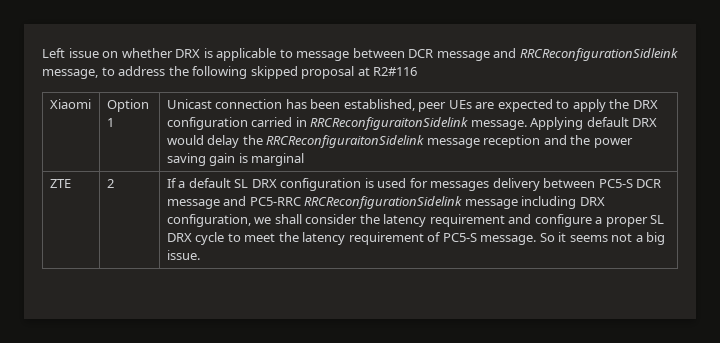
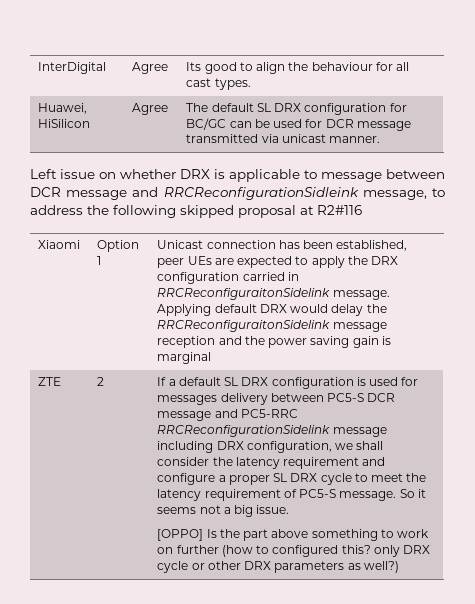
+ InterDigital | Agree | Its good to align the behaviour for all cast types.
+ Huawei, HiSilicon | Agree | The default SL DRX configuration for BC/GC can be used for DCR message transmitted via unicast manner.
+ [OPPO] Is the part above something to work on further (how to configured this? only DRX cycle or other DRX parameters as well?)

